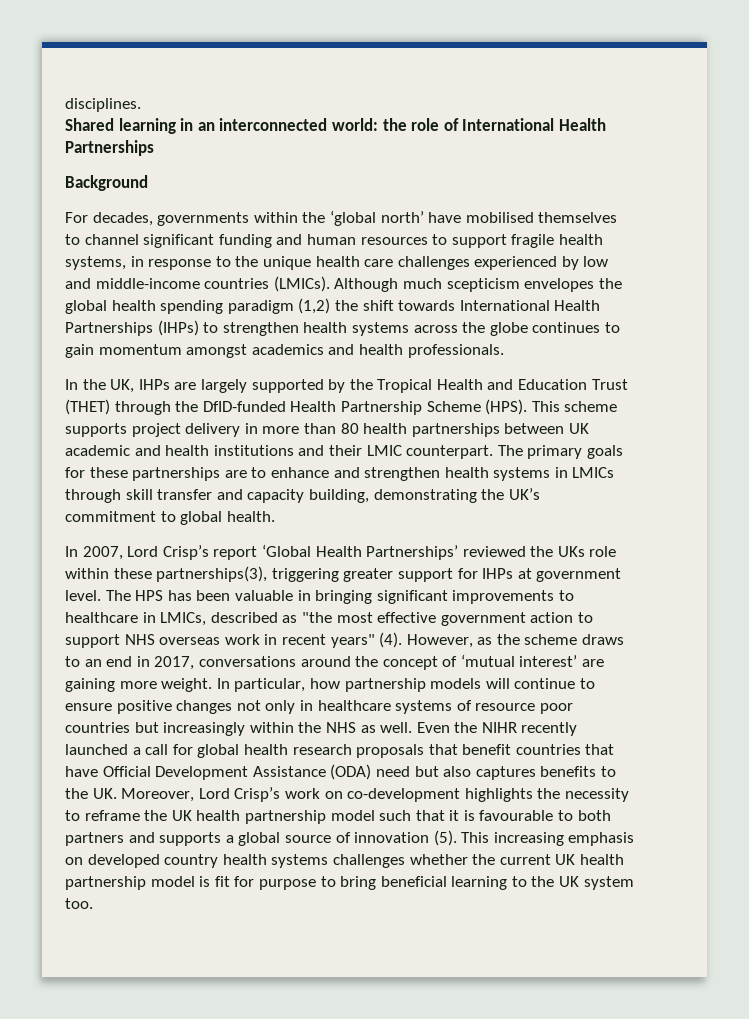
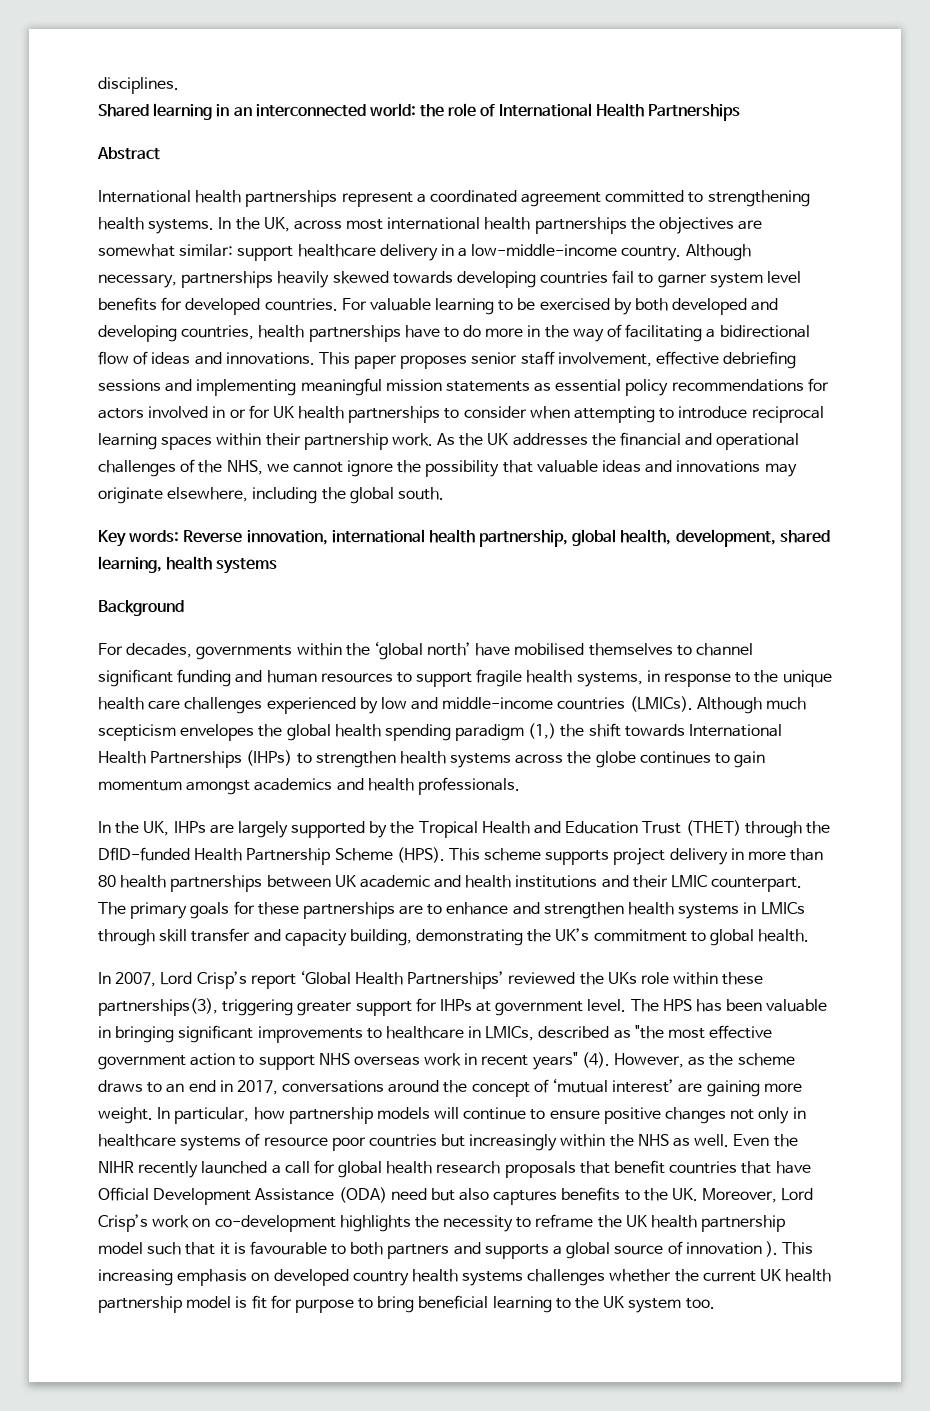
+ Abstract
+ International health partnerships represent a coordinated agreement committed to strengthening health systems. In the UK, across most international health partnerships the objectives are somewhat similar: support healthcare delivery in a low-middle-income country. Although necessary, partnerships heavily skewed towards developing countries fail to garner system level benefits for developed countries. For valuable learning to be exercised by both developed and developing countries, health partnerships have to do more in the way of facilitating a bidirectional flow of ideas and innovations. This paper proposes senior staff involvement, effective debriefing sessions and implementing meaningful mission statements as essential policy recommendations for actors involved in or for UK health partnerships to consider when attempting to introduce reciprocal learning spaces within their partnership work. As the UK addresses the financial and operational challenges of the NHS, we cannot ignore the possibility that valuable ideas and innovations may originate elsewhere, including the global south.
+ Key words: Reverse innovation, international health partnership, global health, development, shared learning, health systems
- Although much scepticism envelopes the global health spending paradigm (1,2) the shift towards International Health Partnerships (IHPs) to strengthen health systems across the globe continues to gain momentum amongst academics and health professionals.
+ Although much scepticism envelopes the global health spending paradigm (1,) the shift towards International Health Partnerships (IHPs) to strengthen health systems across the globe continues to gain momentum amongst academics and health professionals.
- Even the NIHR recently launched a call for global health research proposals that benefit countries that have Official Development Assistance (ODA) need but also captures benefits to the UK. Moreover, Lord Crisp’s work on co-development highlights the necessity to reframe the UK health partnership model such that it is favourable to both partners and supports a global source of innovation (5).
+ Even the NIHR recently launched a call for global health research proposals that benefit countries that have Official Development Assistance (ODA) need but also captures benefits to the UK. Moreover, Lord Crisp’s work on co-development highlights the necessity to reframe the UK health partnership model such that it is favourable to both partners and supports a global source of innovation ).

